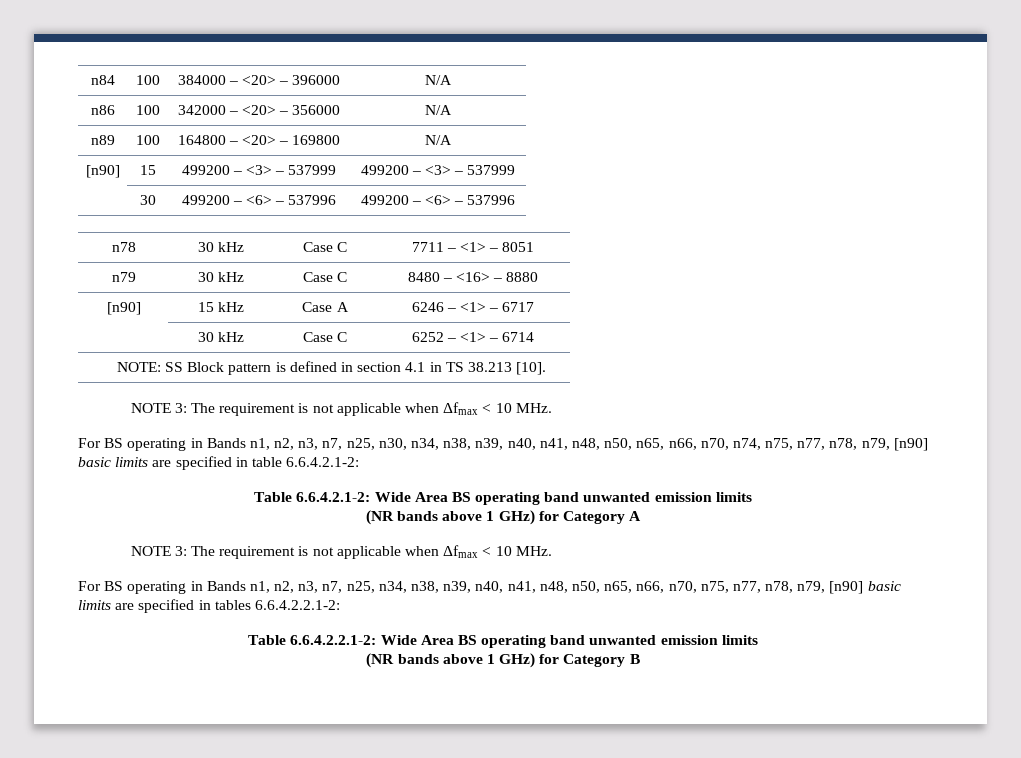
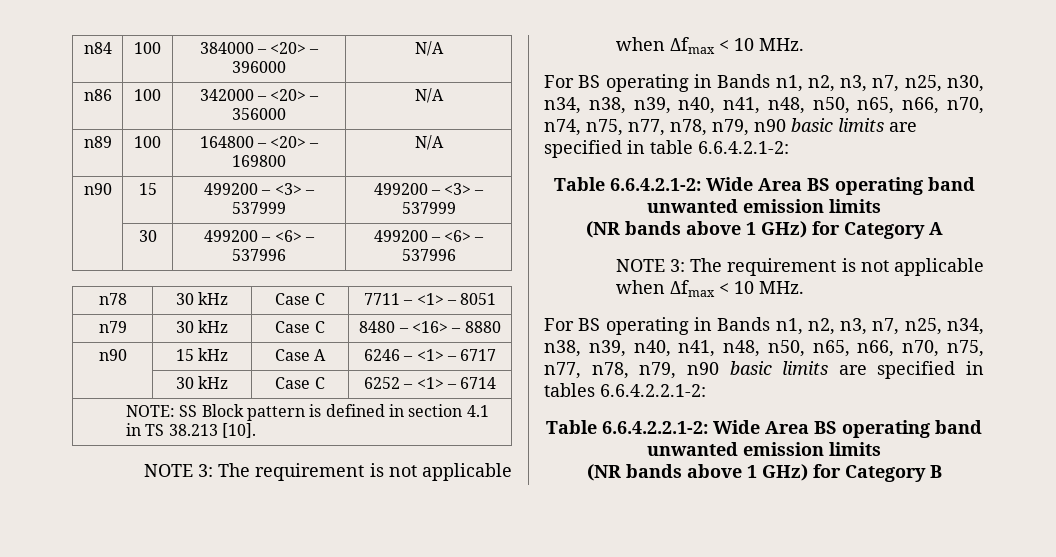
- [n90] | 15 | 499200 – <3> – 537999 | 499200 – <3> – 537999
+ n90 | 15 | 499200 – <3> – 537999 | 499200 – <3> – 537999
- [n90] | 15 kHz | Case A | 6246 – <1> – 6717
+ n90 | 15 kHz | Case A | 6246 – <1> – 6717
- For BS operating in Bands n1, n2, n3, n7, n25, n30, n34, n38, n39, n40, n41, n48, n50, n65, n66, n70, n74, n75, n77, n78, n79, [n90] basic limits are specified in table 6.6.4.2.1-2:
+ For BS operating in Bands n1, n2, n3, n7, n25, n30, n34, n38, n39, n40, n41, n48, n50, n65, n66, n70, n74, n75, n77, n78, n79, n90 basic limits are specified in table 6.6.4.2.1-2:
- For BS operating in Bands n1, n2, n3, n7, n25, n34, n38, n39, n40, n41, n48, n50, n65, n66, n70, n75, n77, n78, n79, [n90] basic limits are specified in tables 6.6.4.2.2.1-2:
+ For BS operating in Bands n1, n2, n3, n7, n25, n34, n38, n39, n40, n41, n48, n50, n65, n66, n70, n75, n77, n78, n79, n90 basic limits are specified in tables 6.6.4.2.2.1-2:

